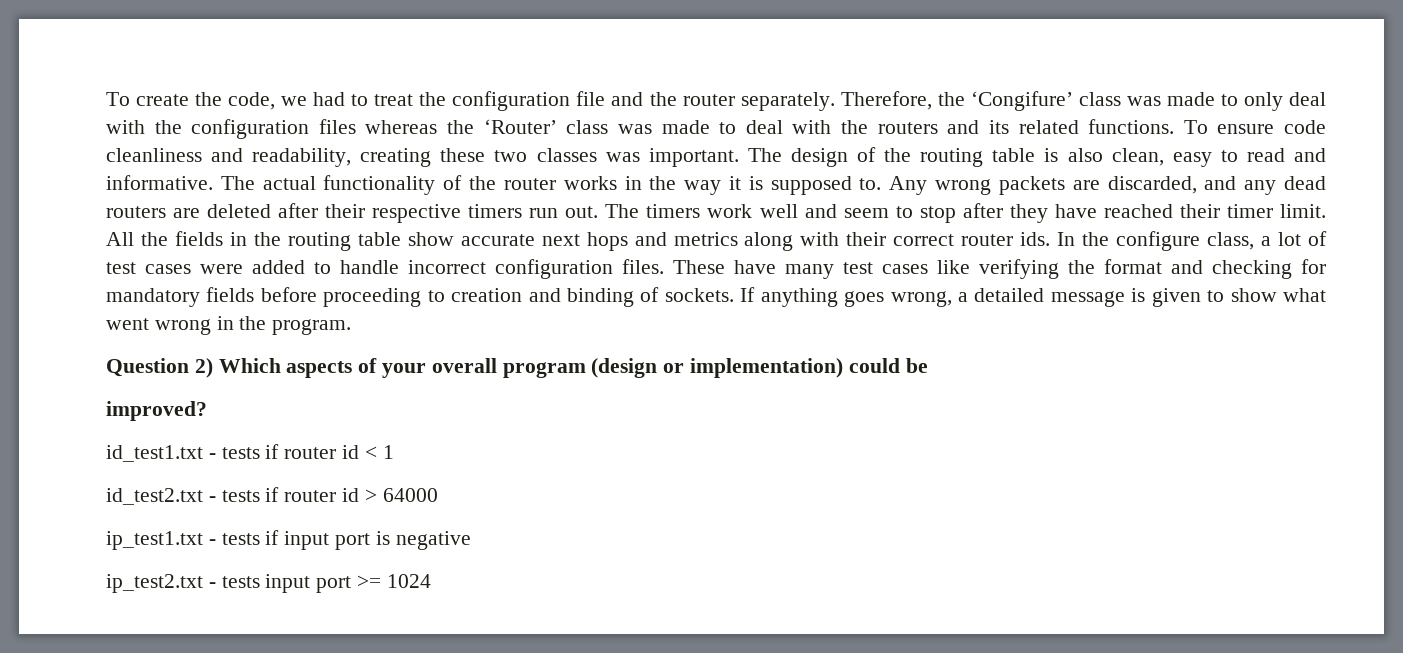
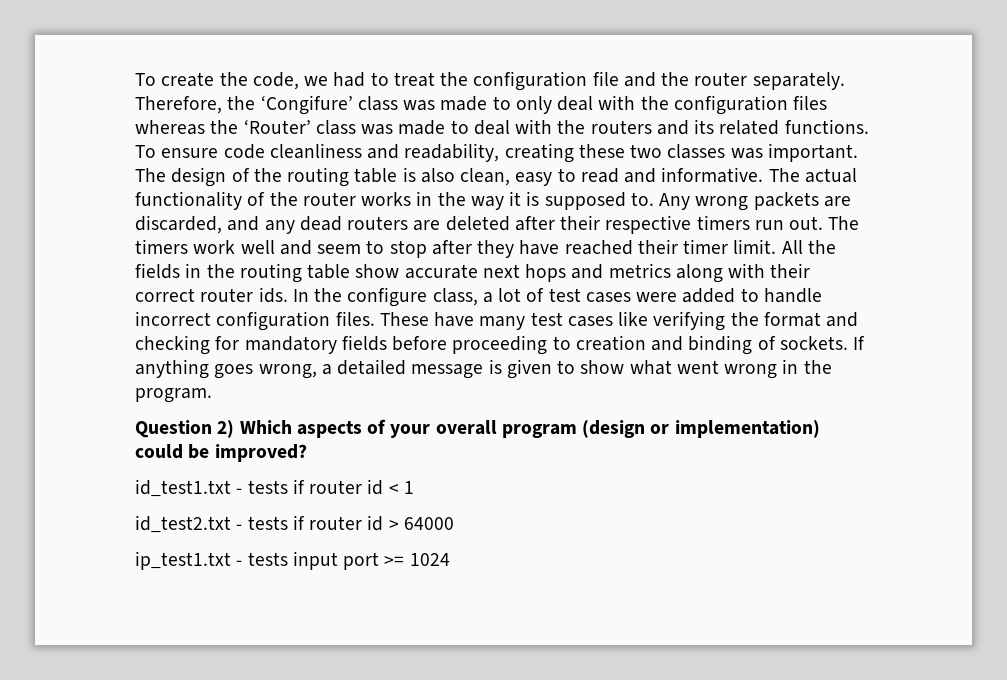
- Question 2) Which aspects of your overall program (design or implementation) could be
- improved?
+ Question 2) Which aspects of your overall program (design or implementation) could be improved?
- ip_test1.txt - tests if input port is negative
- ip_test2.txt - tests input port >= 1024
+ ip_test1.txt - tests input port >= 1024

